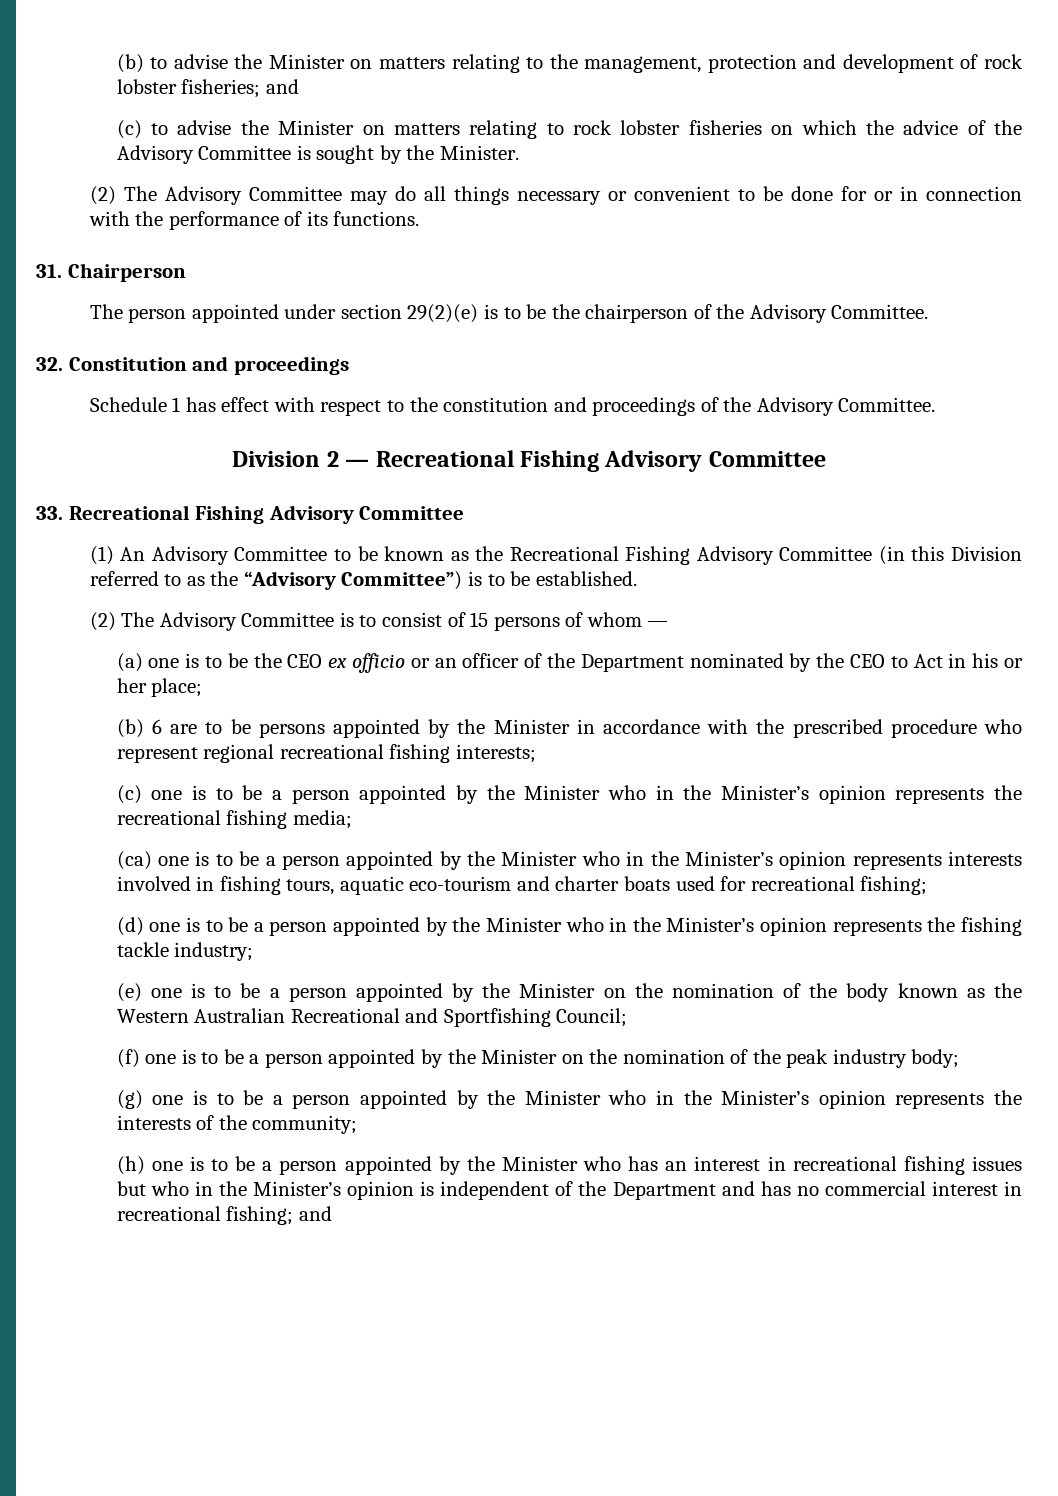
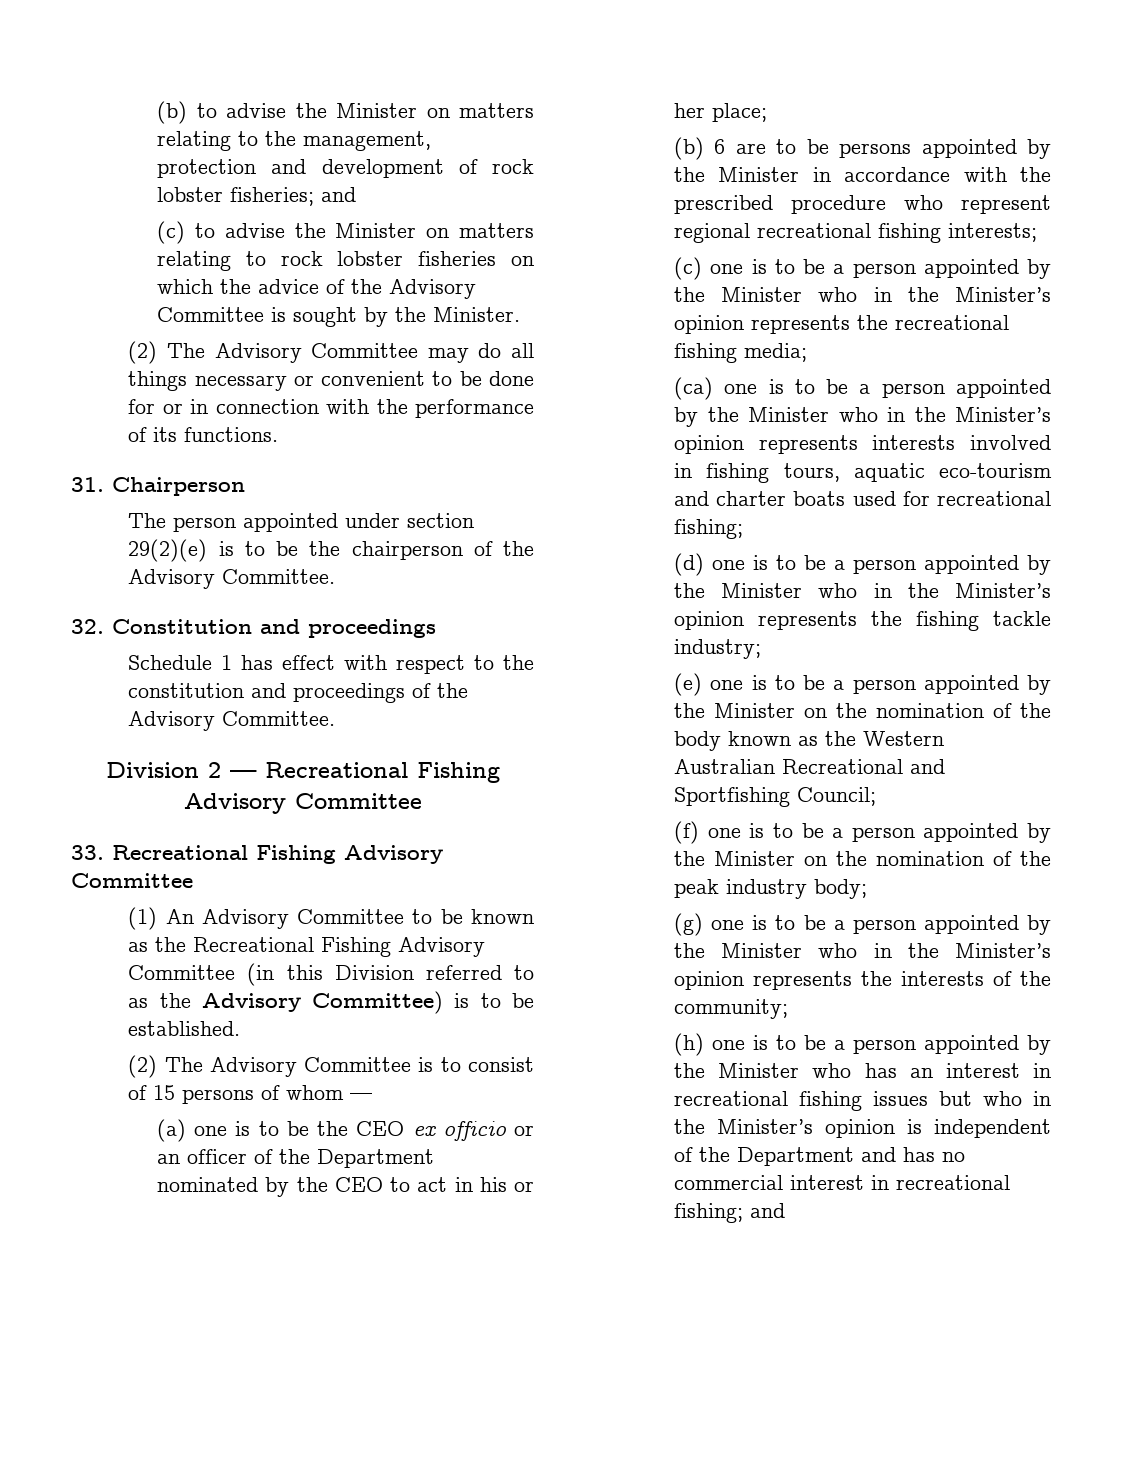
- (1) An Advisory Committee to be known as the Recreational Fishing Advisory Committee (in this Division referred to as the “Advisory Committee”) is to be established.
+ (1) An Advisory Committee to be known as the Recreational Fishing Advisory Committee (in this Division referred to as the Advisory Committee) is to be established.
- (a) one is to be the CEO ex officio or an officer of the Department nominated by the CEO to Act in his or her place;
+ (a) one is to be the CEO ex officio or an officer of the Department nominated by the CEO to act in his or her place;

